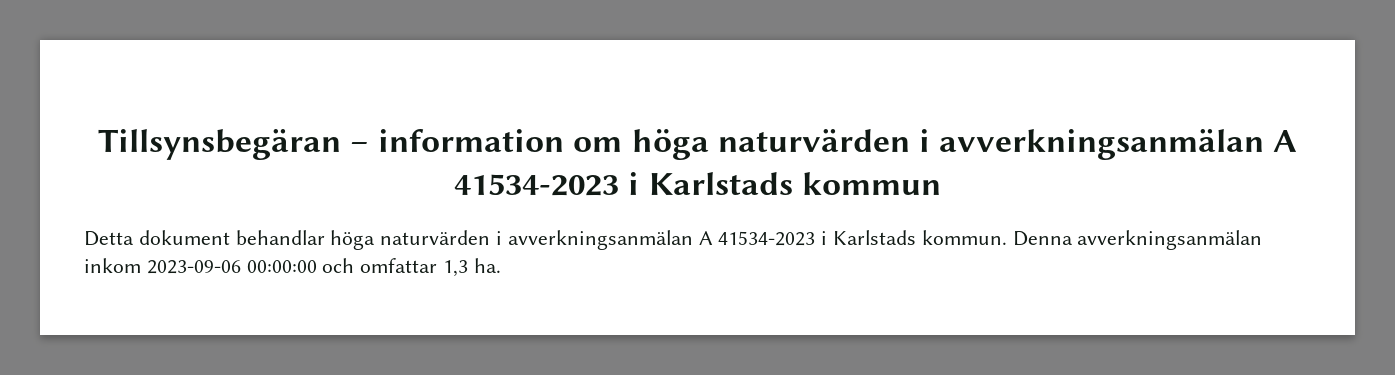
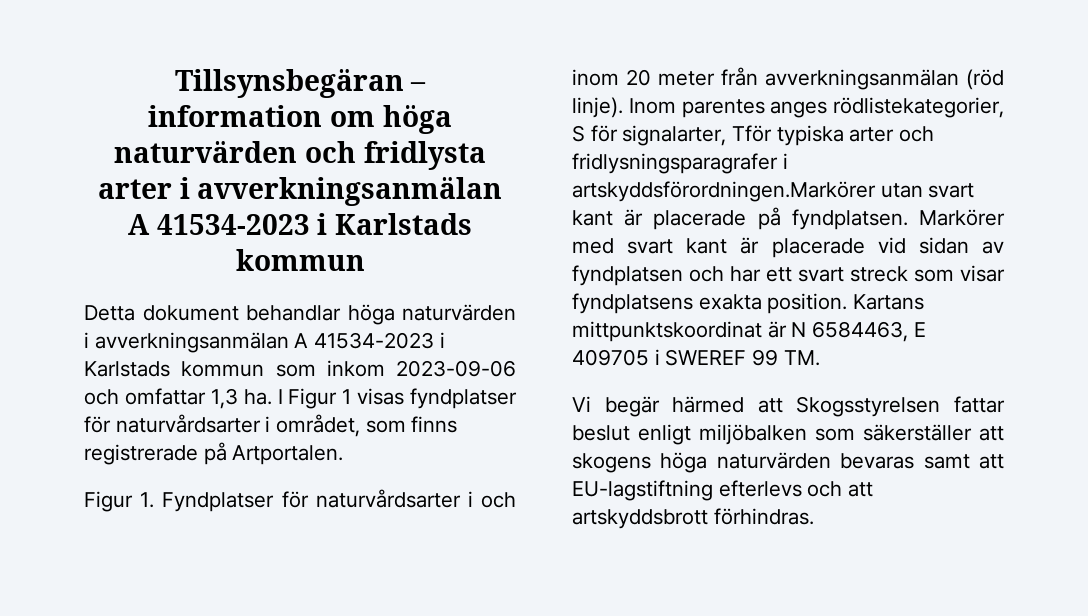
- Tillsynsbegäran – information om höga naturvärden i avverkningsanmälan A 41534-2023 i Karlstads kommun
+ Tillsynsbegäran – information om höga naturvärden och fridlysta arter i avverkningsanmälan A 41534-2023 i Karlstads kommun
- Detta dokument behandlar höga naturvärden i avverkningsanmälan A 41534-2023 i Karlstads kommun. Denna avverkningsanmälan inkom 2023-09-06 00:00:00 och omfattar 1,3 ha.
+ Detta dokument behandlar höga naturvärden i avverkningsanmälan A 41534-2023 i Karlstads kommun som inkom 2023-09-06 och omfattar 1,3 ha.
+ I Figur 1 visas fyndplatser för naturvårdsarter i området, som finns registrerade på Artportalen.
+ Figur 1. Fyndplatser för naturvårdsarter i och inom 20 meter från avverkningsanmälan (röd linje). Inom parentes anges rödlistekategorier, S för signalarter, Tför typiska arter och fridlysningsparagrafer i artskyddsförordningen.Markörer utan svart kant är placerade på fyndplatsen. Markörer med svart kant är placerade vid sidan av fyndplatsen och har ett svart streck som visar fyndplatsens exakta position. Kartans mittpunktskoordinat är N 6584463, E 409705 i SWEREF 99 TM.
+ Vi begär härmed att Skogsstyrelsen fattar beslut enligt miljöbalken som säkerställer att skogens höga naturvärden bevaras samt att EU-lagstiftning efterlevs och att artskyddsbrott förhindras.

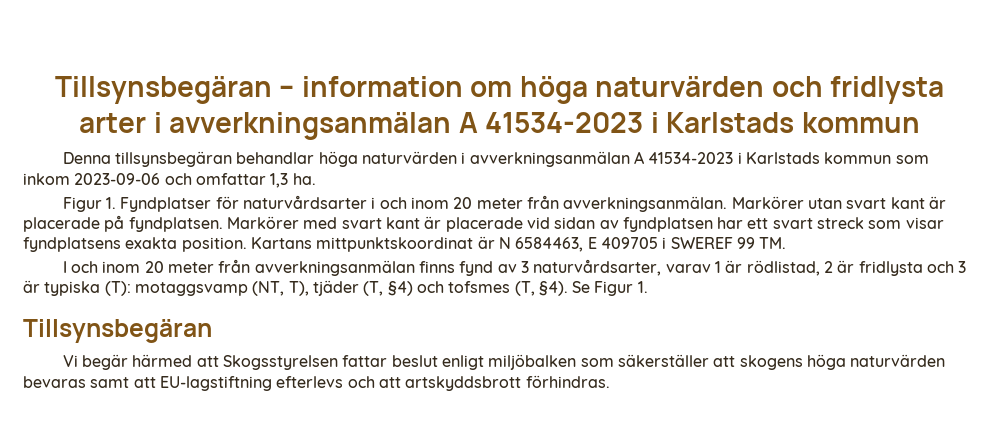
- Detta dokument behandlar höga naturvärden i avverkningsanmälan A 41534-2023 i Karlstads kommun som inkom 2023-09-06 och omfattar 1,3 ha. I Figur 1 visas fyndplatser för naturvårdsarter i området, som finns registrerade på Artportalen.
+ Denna tillsynsbegäran behandlar höga naturvärden i avverkningsanmälan A 41534-2023 i Karlstads kommun som inkom 2023-09-06 och omfattar 1,3 ha.
- Figur 1. Fyndplatser för naturvårdsarter i och inom 20 meter från avverkningsanmälan (röd linje). Inom parentes anges rödlistekategorier, S för signalarter, Tför typiska arter och fridlysningsparagrafer i artskyddsförordningen.Markörer utan svart kant är placerade på fyndplatsen.
+ Figur 1. Fyndplatser för naturvårdsarter i och inom 20 meter från avverkningsanmälan. Markörer utan svart kant är placerade på fyndplatsen.
- Markörer med svart kant är placerade vid sidan av fyndplatsen och har ett svart streck som visar fyndplatsens exakta position.
+ Markörer med svart kant är placerade vid sidan av fyndplatsen har ett svart streck som visar fyndplatsens exakta position.
+ I och inom 20 meter från avverkningsanmälan finns fynd av 3 naturvårdsarter, varav 1 är rödlistad, 2 är fridlysta och 3 är typiska (T): motaggsvamp (NT, T), tjäder (T, §4) och tofsmes (T, §4). Se Figur 1.
+ Tillsynsbegäran

